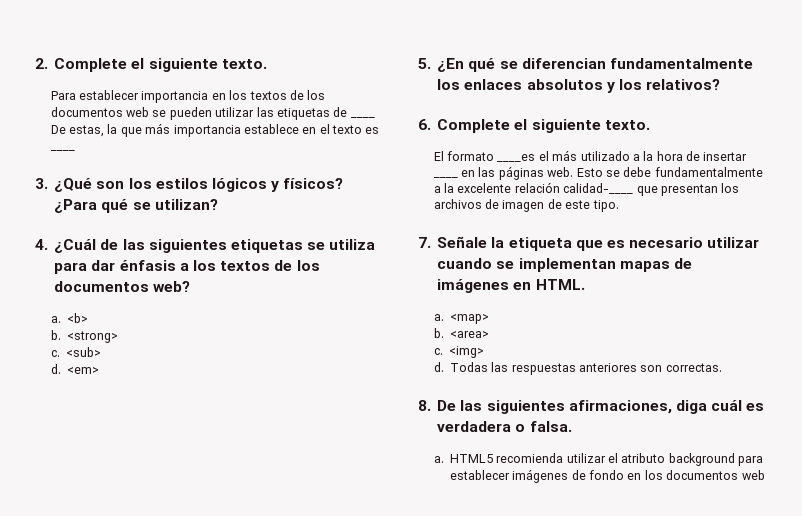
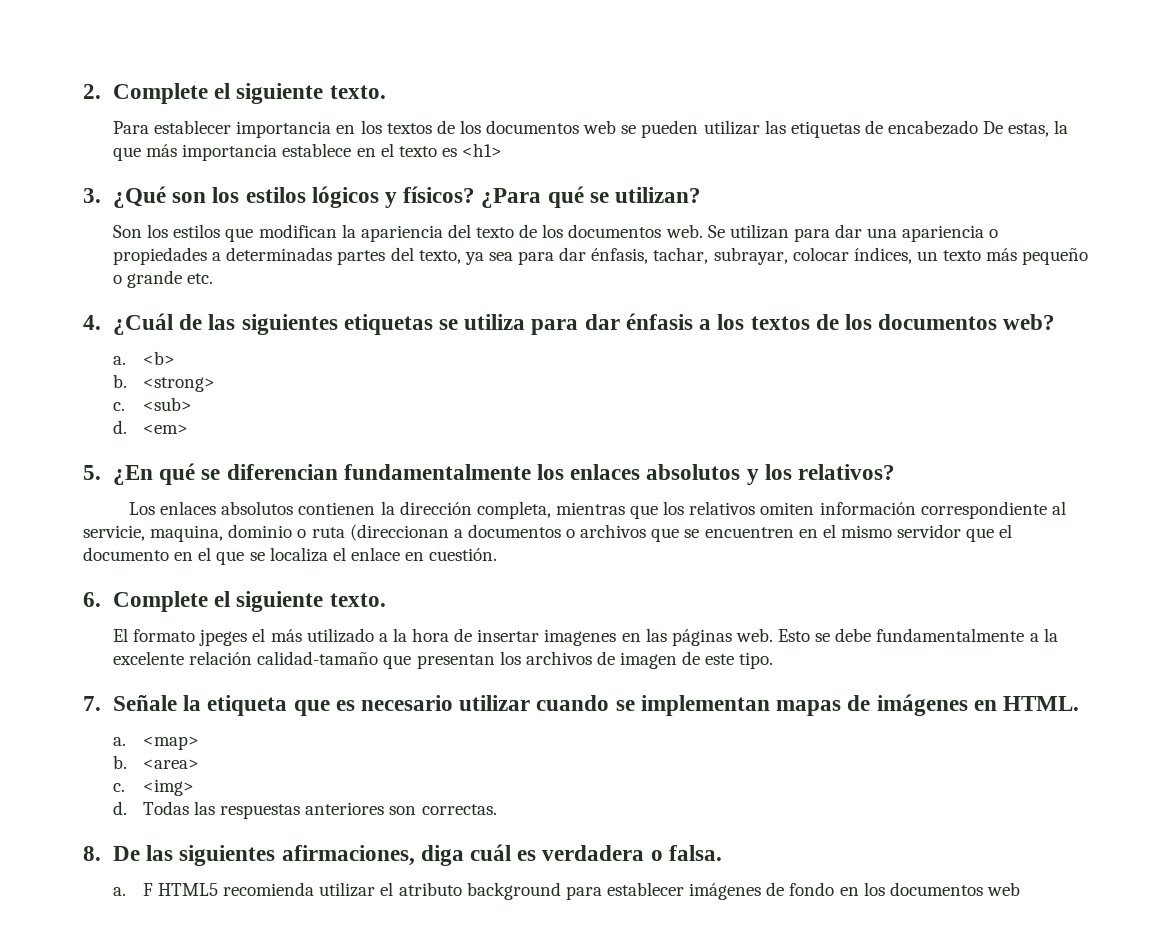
- Para establecer importancia en los textos de los documentos web se pueden utilizar las etiquetas de ____ De estas, la que más importancia establece en el texto es ____
+ Para establecer importancia en los textos de los documentos web se pueden utilizar las etiquetas de encabezado De estas, la que más importancia establece en el texto es <h1>
+ Son los estilos que modifican la apariencia del texto de los documentos web. Se utilizan para dar una apariencia o propiedades a determinadas partes del texto, ya sea para dar énfasis, tachar, subrayar, colocar índices, un texto más pequeño o grande etc.
+ Los enlaces absolutos contienen la dirección completa, mientras que los relativos omiten información correspondiente al servicie, maquina, dominio o ruta (direccionan a documentos o archivos que se encuentren en el mismo servidor que el documento en el que se localiza el enlace en cuestión.
- El formato ____es el más utilizado a la hora de insertar ____ en las páginas web.
+ El formato jpeges el más utilizado a la hora de insertar imagenes en las páginas web.
- Esto se debe fundamentalmente a la excelente relación calidad-____ que presentan los archivos de imagen de este tipo.
+ Esto se debe fundamentalmente a la excelente relación calidad-tamaño que presentan los archivos de imagen de este tipo.
- HTML5 recomienda utilizar el atributo background para establecer imágenes de fondo en los documentos web
+ F HTML5 recomienda utilizar el atributo background para establecer imágenes de fondo en los documentos web

